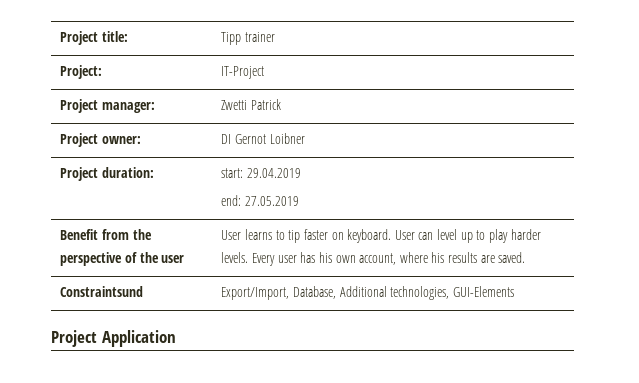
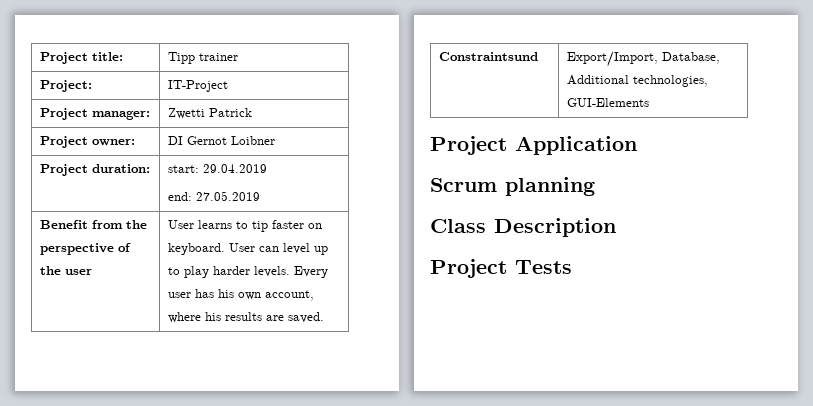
+ Scrum planning
+ Class Description
+ Project Tests

